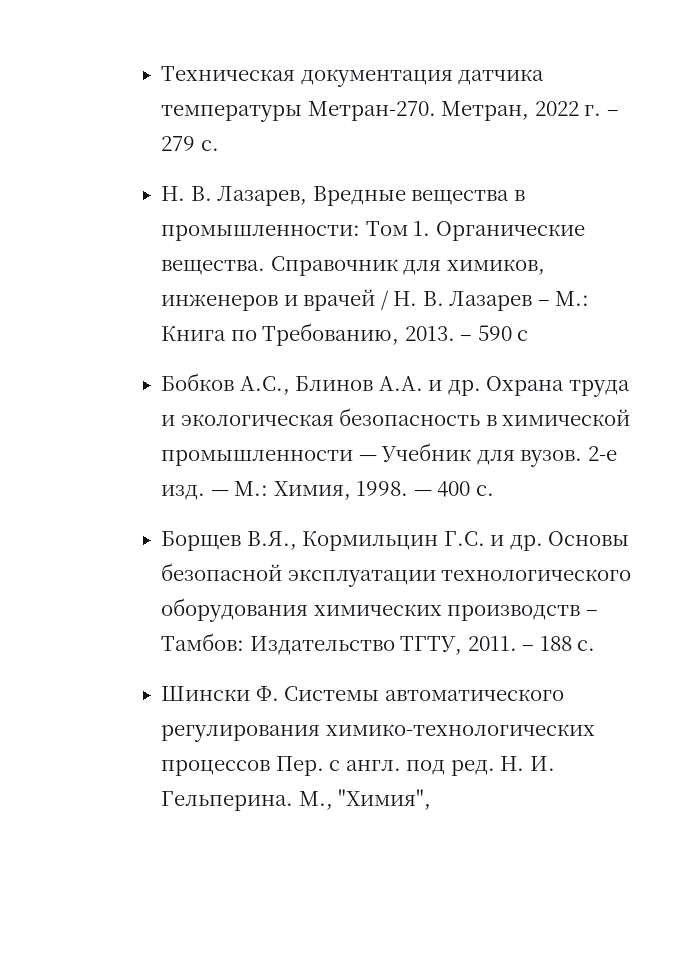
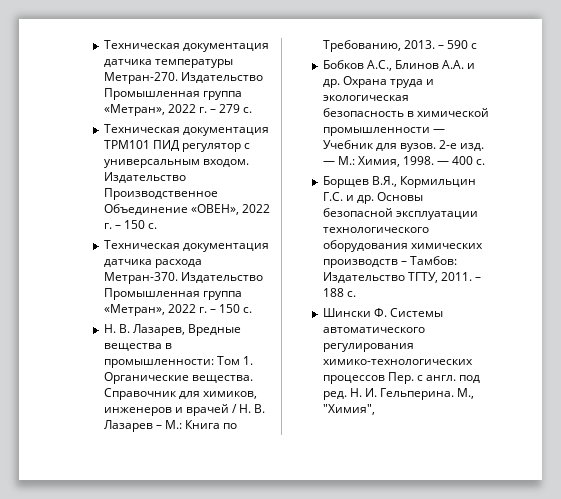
- Метран, 2022 г. – 279 с.
+ Издательство Промышленная группа «Метран», 2022 г. – 279 с.
+ Техническая документация ТРМ101 ПИД регулятор с универсальным входом. Издательство Производственное Объединение «ОВЕН», 2022 г. – 150 с.
+ Техническая документация датчика расхода Метран-370. Издательство Промышленная группа «Метран», 2022 г. – 150 с.

